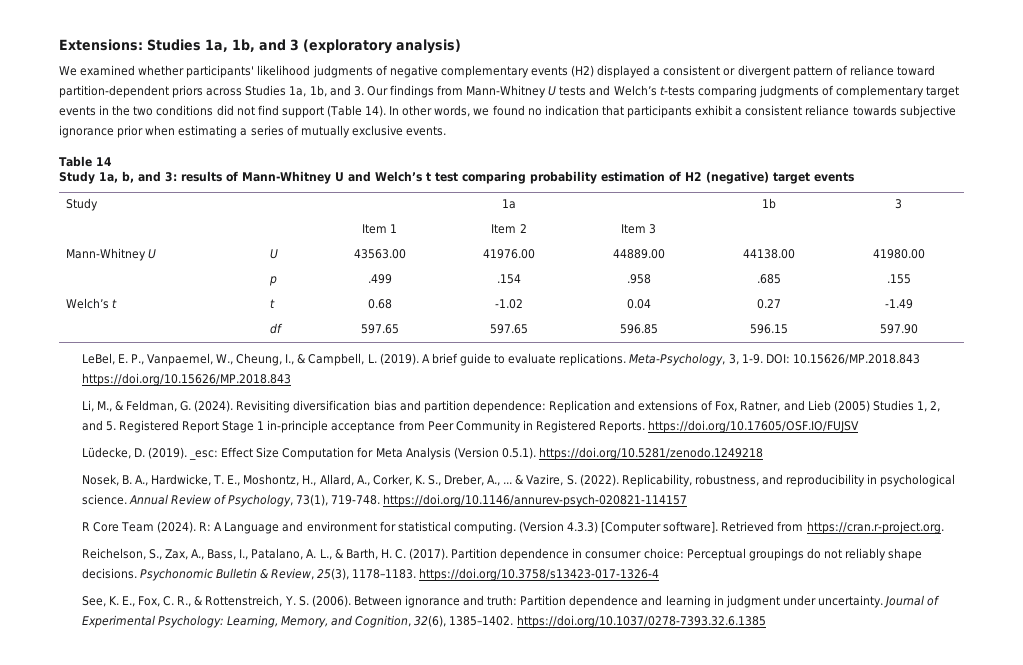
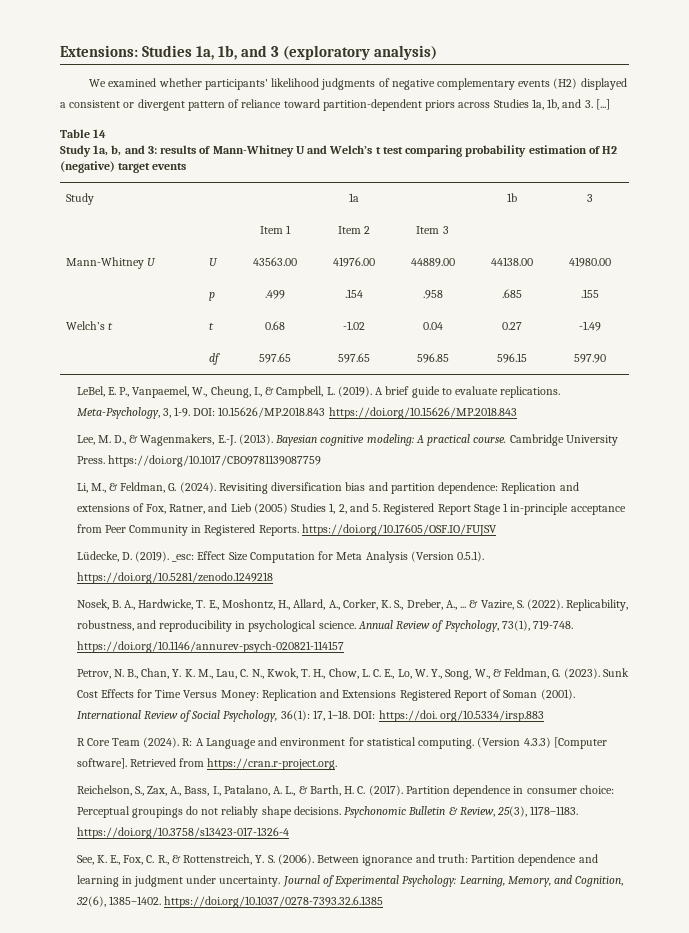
- We examined whether participants' likelihood judgments of negative complementary events (H2) displayed a consistent or divergent pattern of reliance toward partition-dependent priors across Studies 1a, 1b, and 3. Our findings from Mann-Whitney U tests and Welch’s t-tests comparing judgments of complementary target events in the two conditions did not find support (Table 14). In other words, we found no indication that participants exhibit a consistent reliance towards subjective ignorance prior when estimating a series of mutually exclusive events.
+ We examined whether participants' likelihood judgments of negative complementary events (H2) displayed a consistent or divergent pattern of reliance toward partition-dependent priors across Studies 1a, 1b, and 3. [...]
+ Lee, M. D., & Wagenmakers, E.-J. (2013). Bayesian cognitive modeling: A practical course. Cambridge University Press. https://doi.org/10.1017/CBO9781139087759
+ Petrov, N. B., Chan, Y. K. M., Lau, C. N., Kwok, T. H., Chow, L. C. E., Lo, W. Y., Song, W., & Feldman, G. (2023). Sunk Cost Effects for Time Versus Money: Replication and Extensions Registered Report of Soman (2001). International Review of Social Psychology, 36(1): 17, 1–18. DOI: https://doi. org/10.5334/irsp.883

